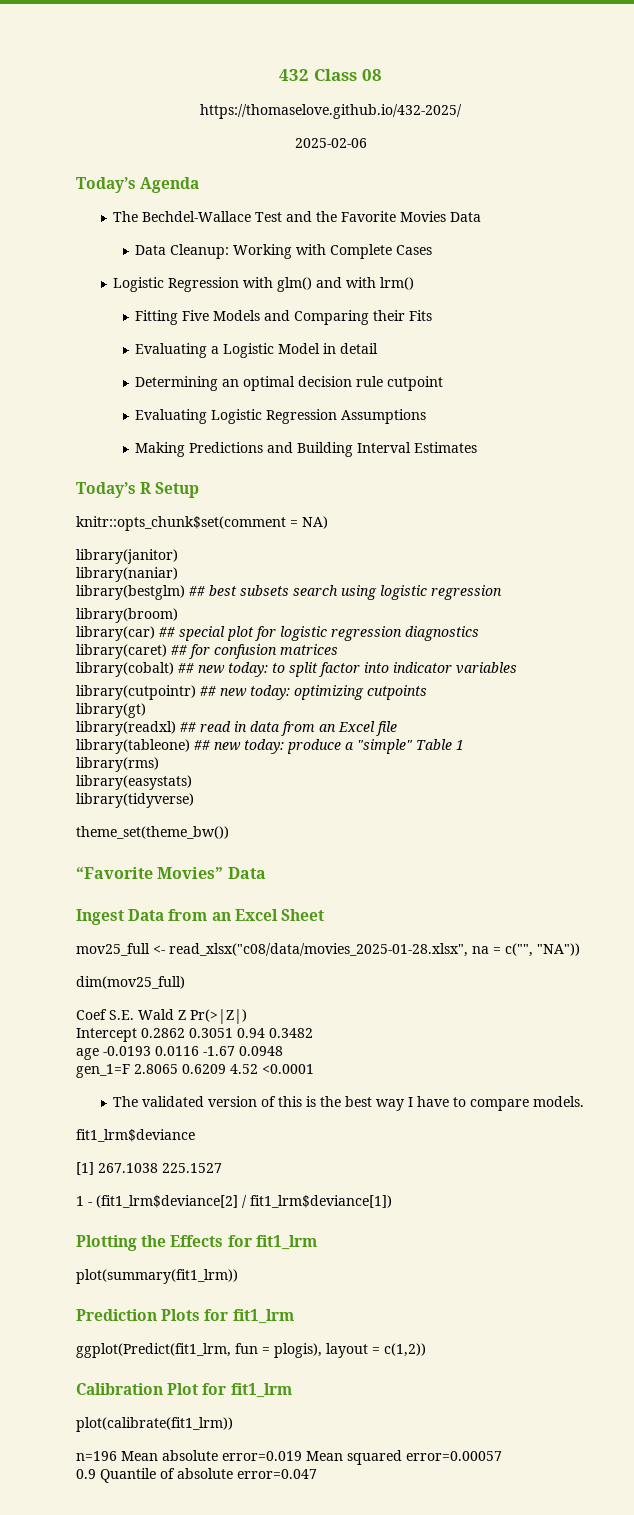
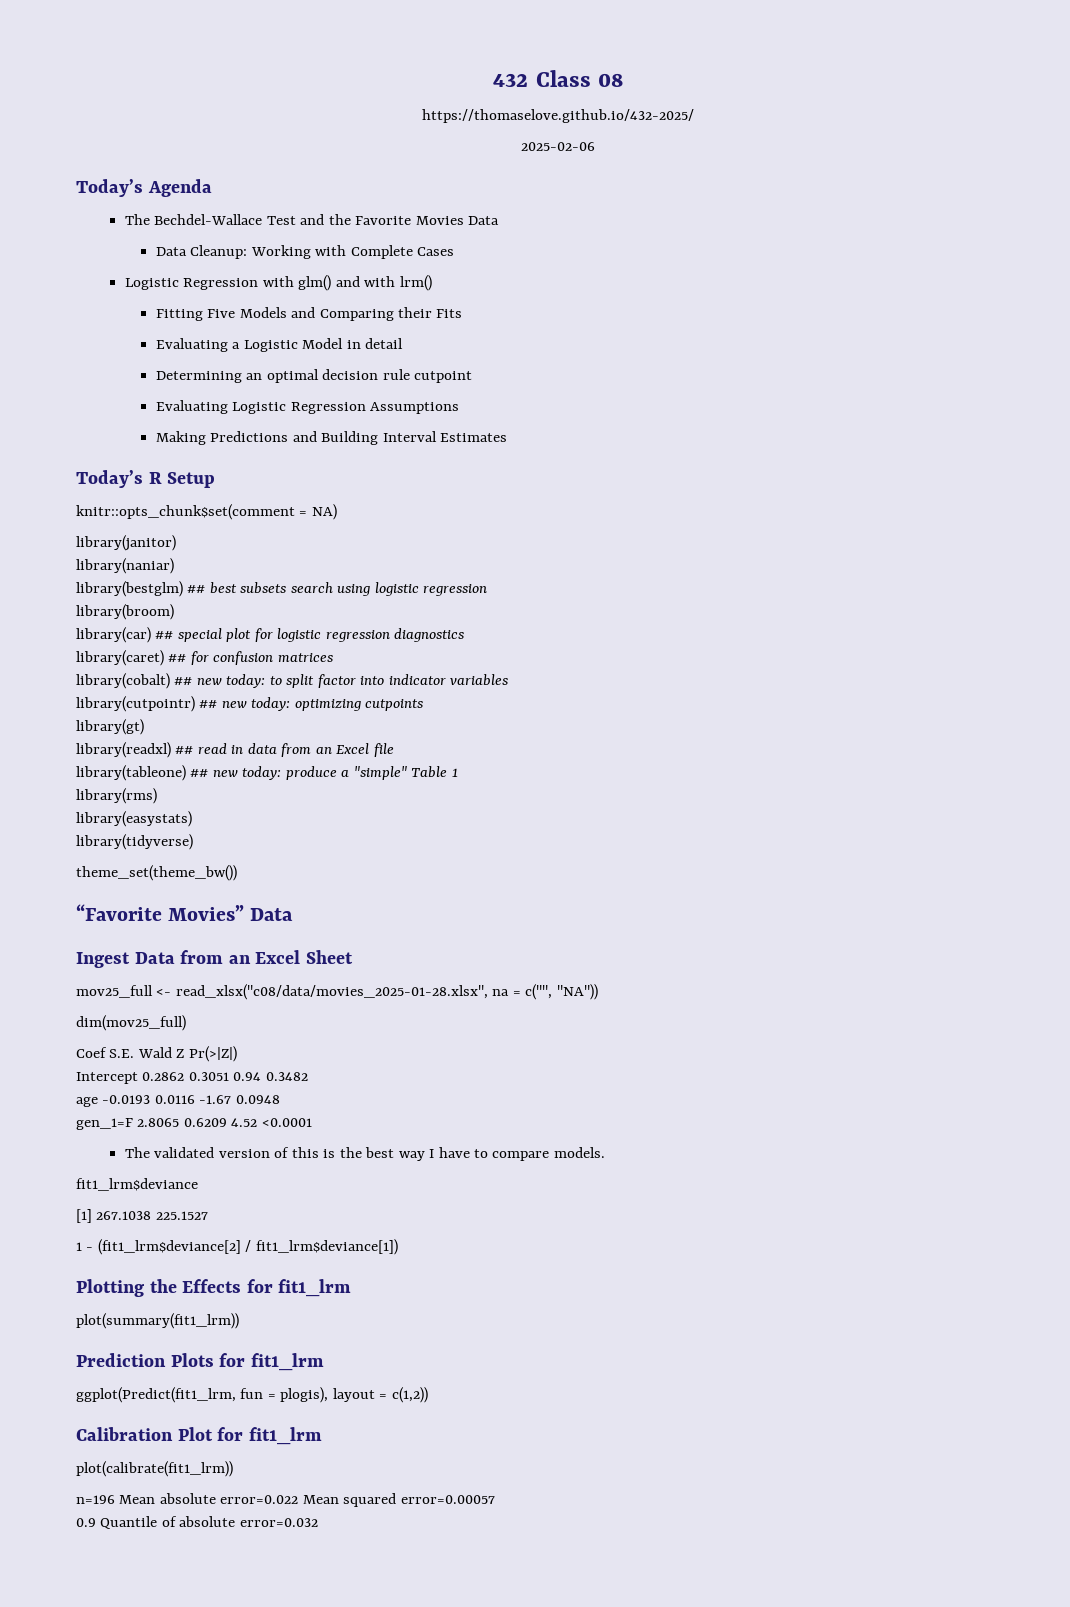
- n=196 Mean absolute error=0.019 Mean squared error=0.00057
+ n=196 Mean absolute error=0.022 Mean squared error=0.00057
- 0.9 Quantile of absolute error=0.047
+ 0.9 Quantile of absolute error=0.032

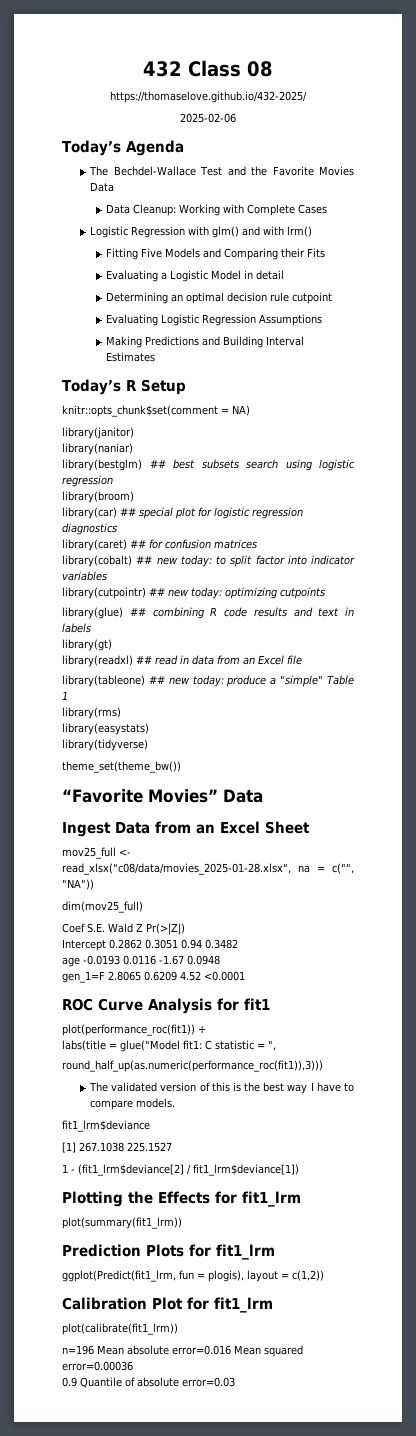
+ library(glue) ## combining R code results and text in labels
+ ROC Curve Analysis for fit1
+ plot(performance_roc(fit1)) +
+ labs(title = glue("Model fit1: C statistic = ",
+ round_half_up(as.numeric(performance_roc(fit1)),3)))
- n=196 Mean absolute error=0.022 Mean squared error=0.00057
+ n=196 Mean absolute error=0.016 Mean squared error=0.00036
- 0.9 Quantile of absolute error=0.032
+ 0.9 Quantile of absolute error=0.03

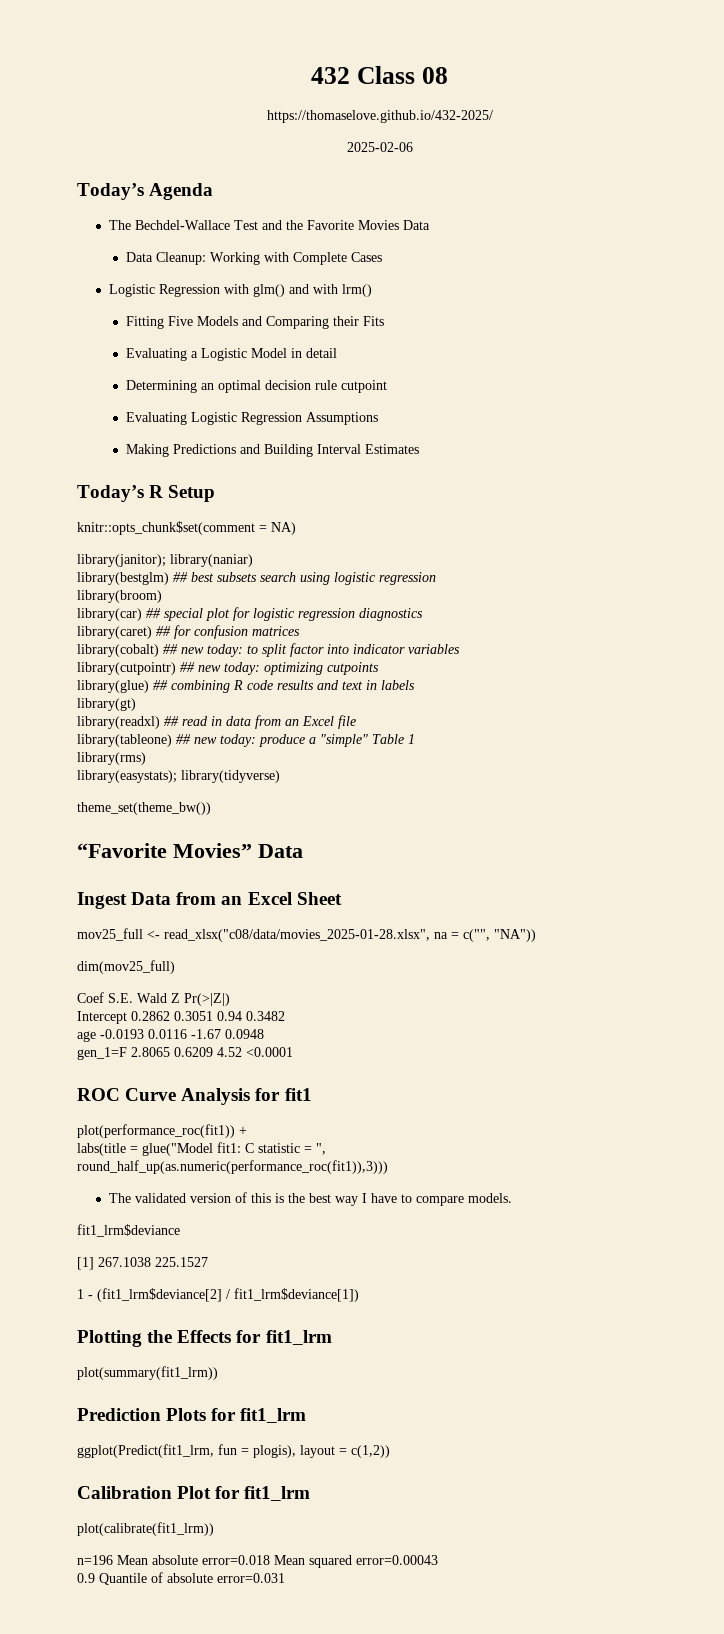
- library(janitor)
- library(naniar)
+ library(janitor); library(naniar)
- library(easystats)
- library(tidyverse)
+ library(easystats); library(tidyverse)
- n=196 Mean absolute error=0.016 Mean squared error=0.00036
+ n=196 Mean absolute error=0.018 Mean squared error=0.00043
- 0.9 Quantile of absolute error=0.03
+ 0.9 Quantile of absolute error=0.031

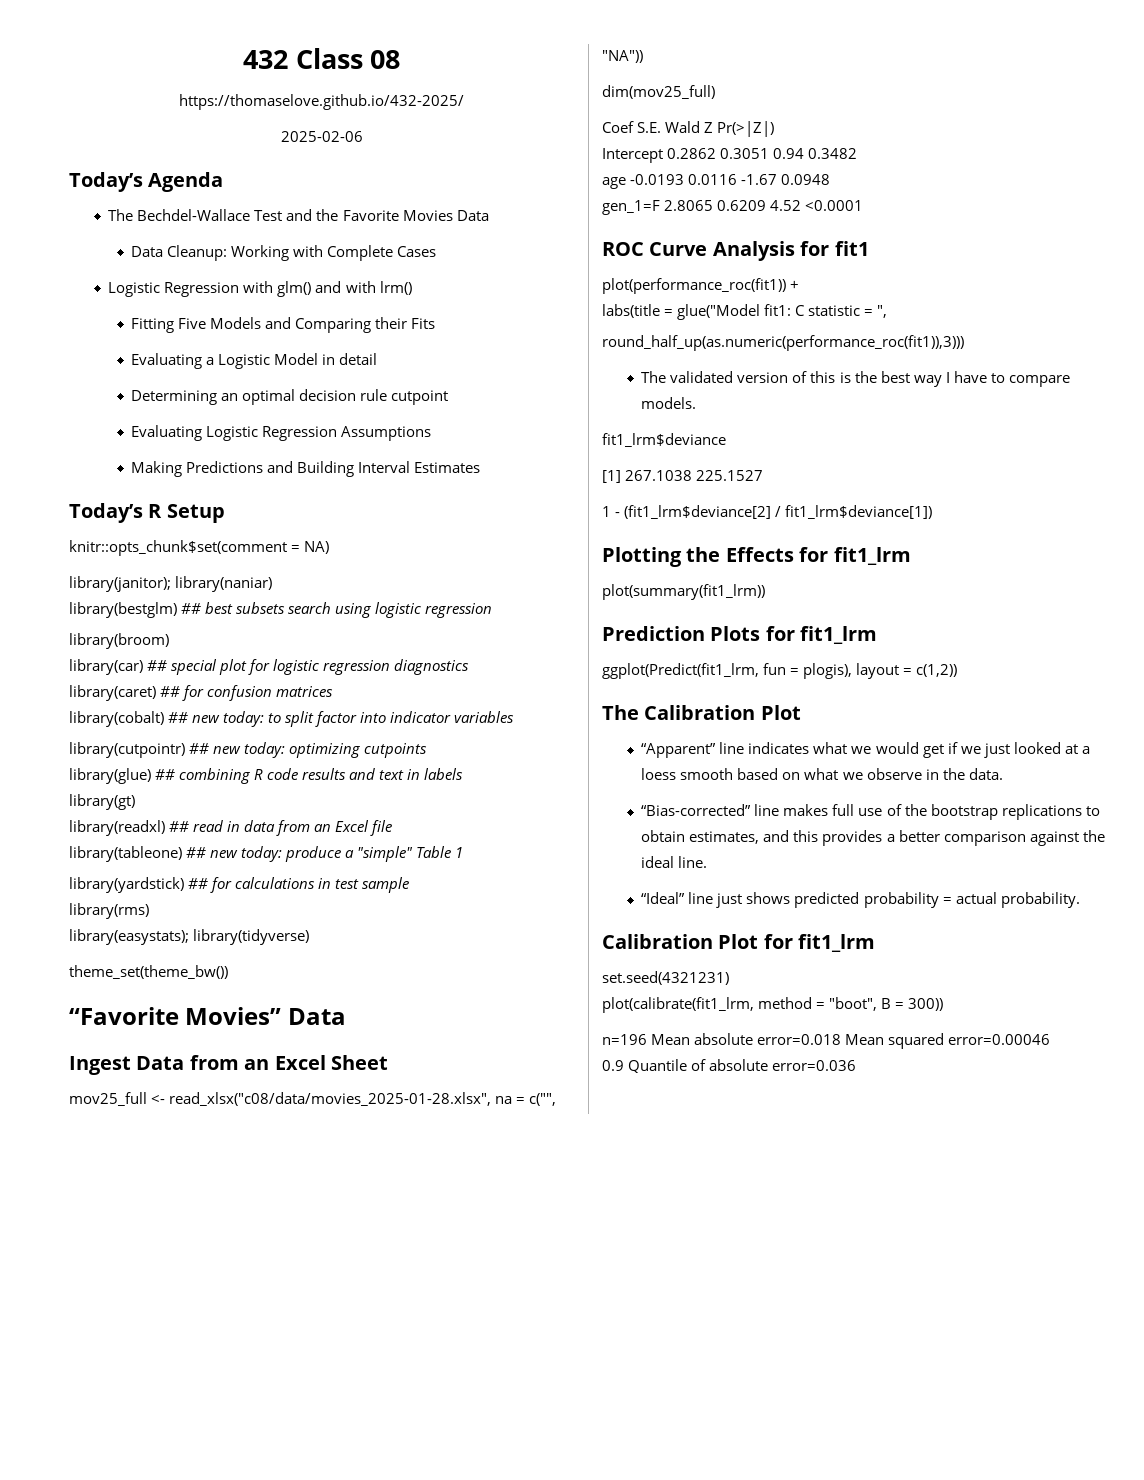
+ library(yardstick) ## for calculations in test sample
+ The Calibration Plot
+ “Apparent” line indicates what we would get if we just looked at a loess smooth based on what we observe in the data.
+ “Bias-corrected” line makes full use of the bootstrap replications to obtain estimates, and this provides a better comparison against the ideal line.
+ “Ideal” line just shows predicted probability = actual probability.
  Calibration Plot for fit1_lrm
- plot(calibrate(fit1_lrm))
+ set.seed(4321231)
+ plot(calibrate(fit1_lrm, method = "boot", B = 300))
- n=196 Mean absolute error=0.018 Mean squared error=0.00043
+ n=196 Mean absolute error=0.018 Mean squared error=0.00046
- 0.9 Quantile of absolute error=0.031
+ 0.9 Quantile of absolute error=0.036

